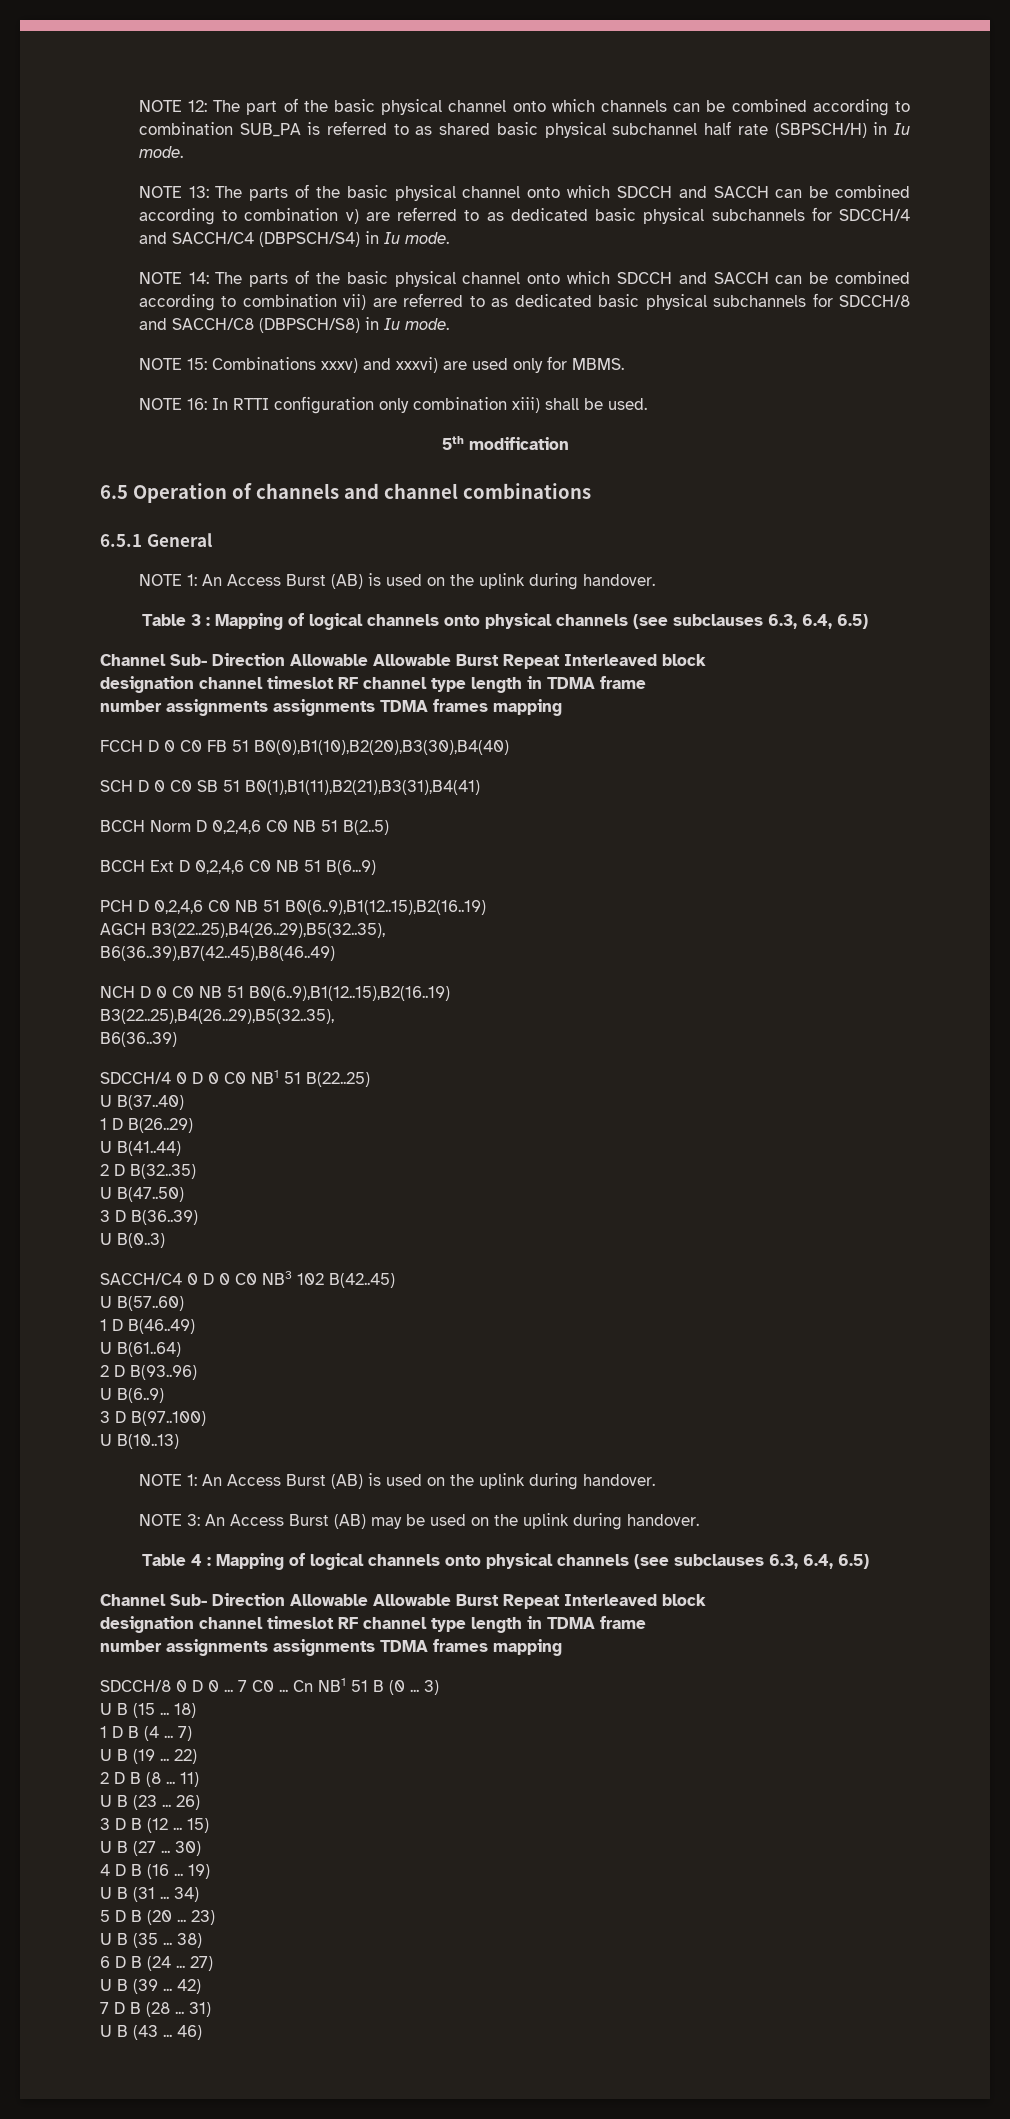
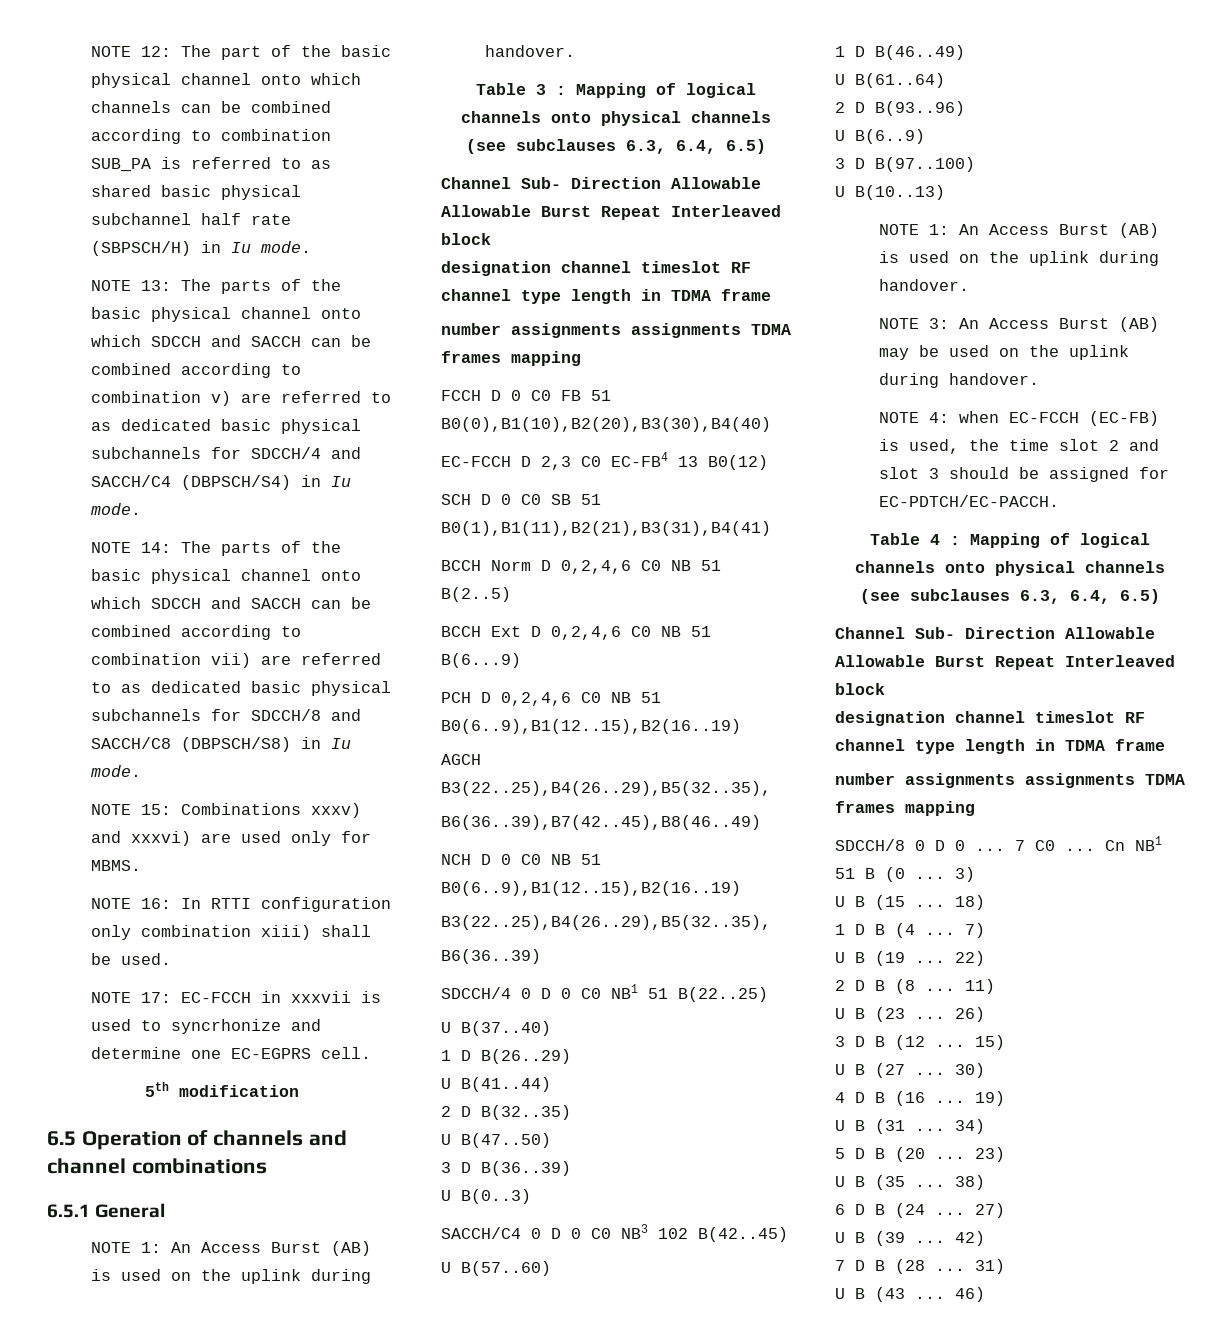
+ NOTE 17: EC-FCCH in xxxvii is used to syncrhonize and determine one EC-EGPRS cell.
+ EC-FCCH D 2,3 C0 EC-FB4 13 B0(12)
+ NOTE 4: when EC-FCCH (EC-FB) is used, the time slot 2 and slot 3 should be assigned for EC-PDTCH/EC-PACCH.

